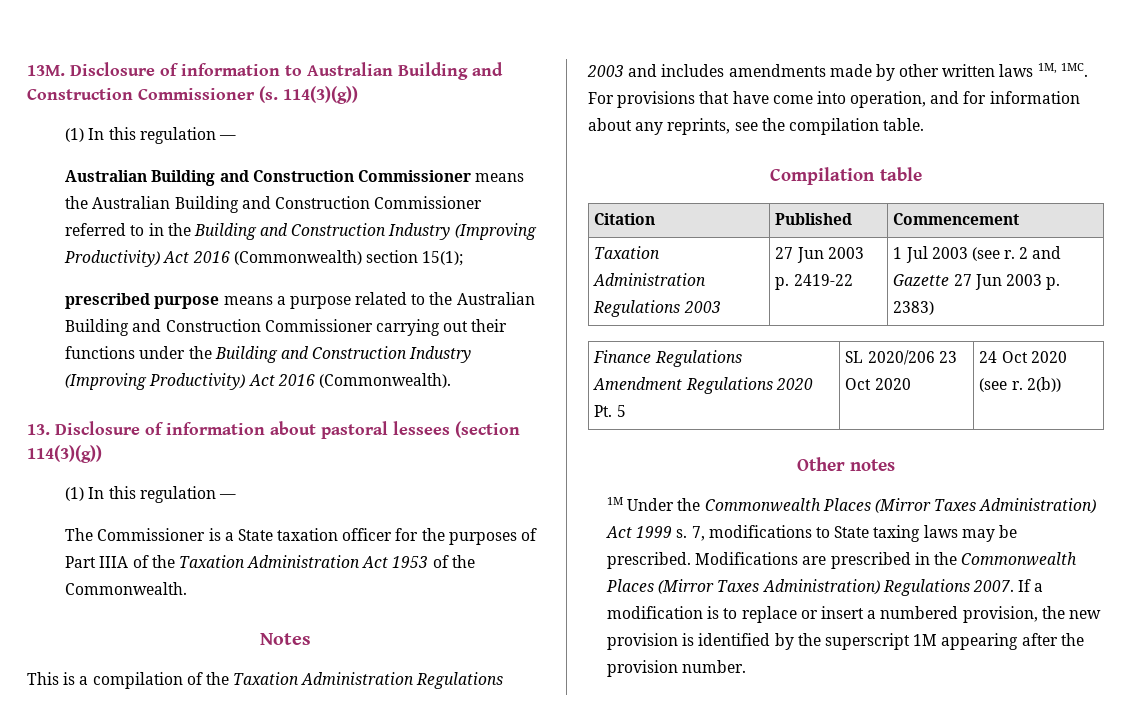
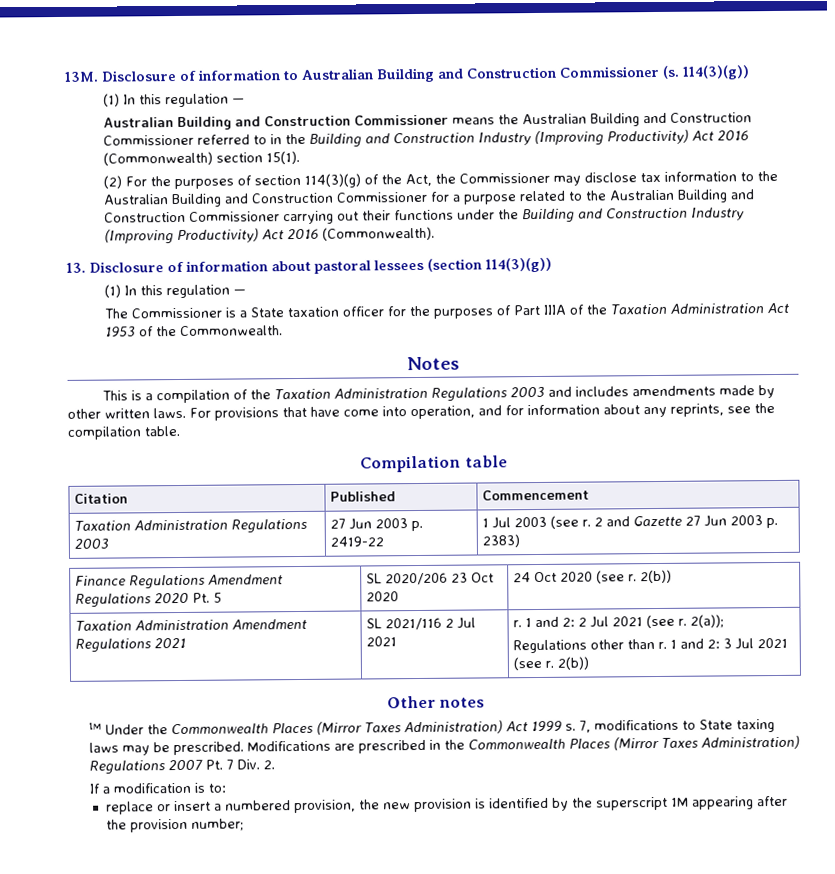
- Australian Building and Construction Commissioner means the Australian Building and Construction Commissioner referred to in the Building and Construction Industry (Improving Productivity) Act 2016 (Commonwealth) section 15(1);
- prescribed purpose means a purpose related to the Australian Building and Construction Commissioner carrying out their functions under the Building and Construction Industry (Improving Productivity) Act 2016 (Commonwealth).
+ Australian Building and Construction Commissioner means the Australian Building and Construction Commissioner referred to in the Building and Construction Industry (Improving Productivity) Act 2016 (Commonwealth) section 15(1).
+ (2) For the purposes of section 114(3)(g) of the Act, the Commissioner may disclose tax information to the Australian Building and Construction Commissioner for a purpose related to the Australian Building and Construction Commissioner carrying out their functions under the Building and Construction Industry (Improving Productivity) Act 2016 (Commonwealth).
- This is a compilation of the Taxation Administration Regulations 2003 and includes amendments made by other written laws 1M, 1MC.
+ This is a compilation of the Taxation Administration Regulations 2003 and includes amendments made by other written laws.
+ Taxation Administration Amendment Regulations 2021 | SL 2021/116 2 Jul 2021 | r. 1 and 2: 2 Jul 2021 (see r. 2(a));
+ Regulations other than r. 1 and 2: 3 Jul 2021 (see r. 2(b))
- Modifications are prescribed in the Commonwealth Places (Mirror Taxes Administration) Regulations 2007. If a modification is to replace or insert a numbered provision, the new provision is identified by the superscript 1M appearing after the provision number.
+ Modifications are prescribed in the Commonwealth Places (Mirror Taxes Administration) Regulations 2007 Pt. 7 Div. 2.
+ If a modification is to:
+ replace or insert a numbered provision, the new provision is identified by the superscript 1M appearing after the provision number;

